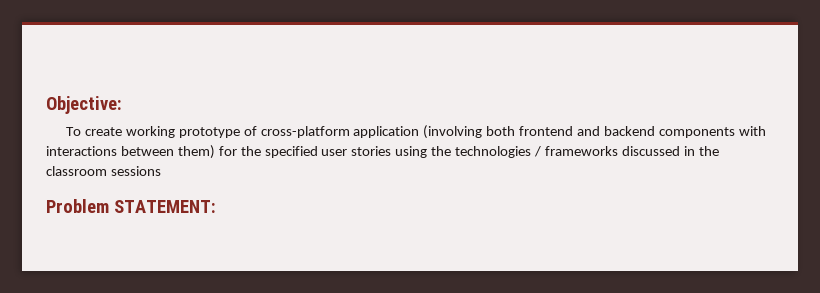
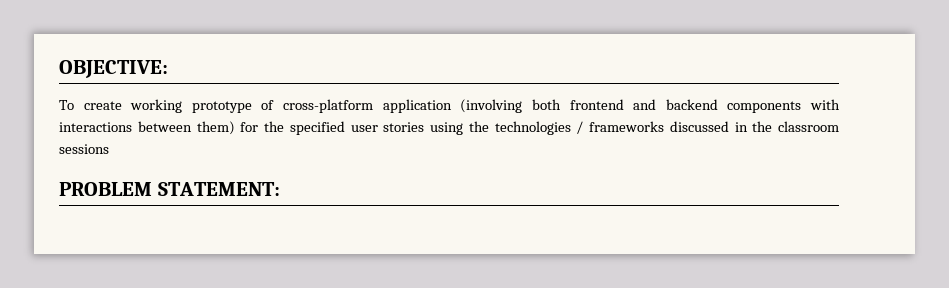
- Objective:
+ OBJECTIVE:
- Problem STATEMENT:
+ PROBLEM STATEMENT:

